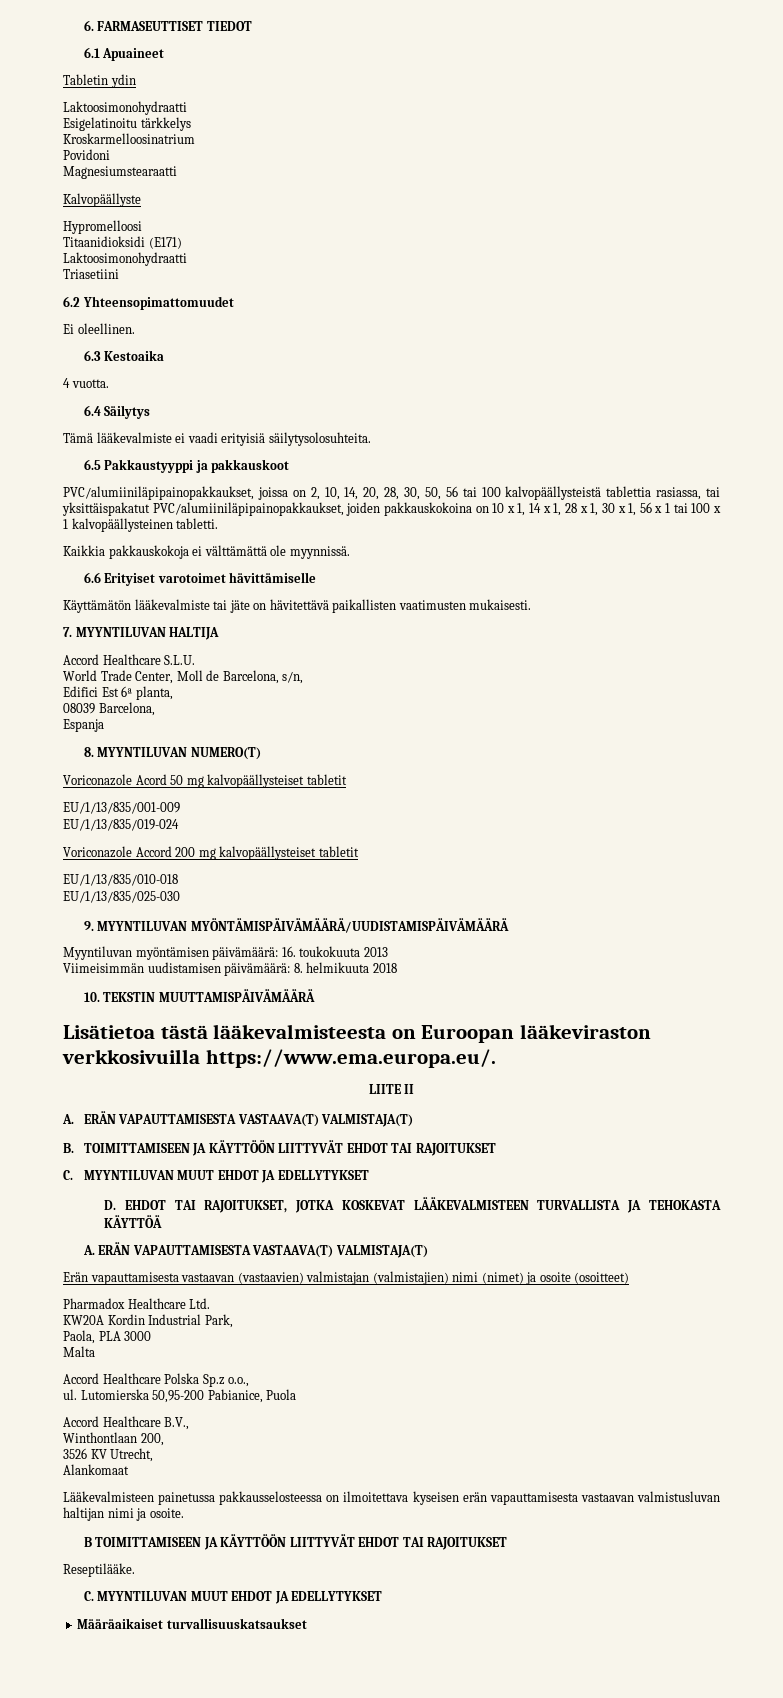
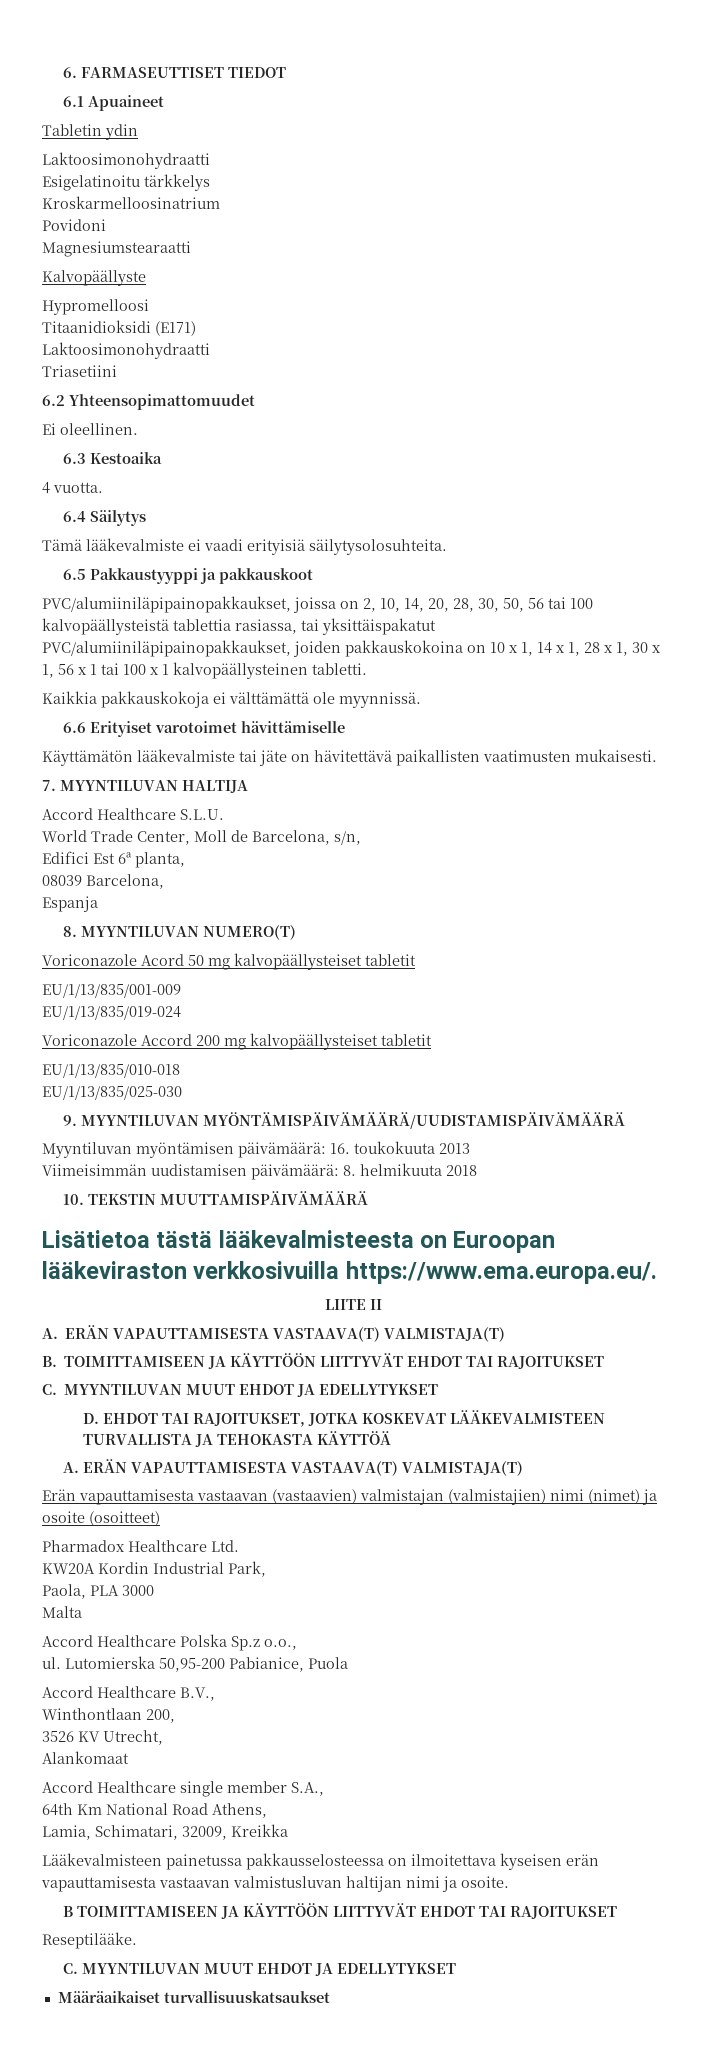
+ Accord Healthcare single member S.A.,
+ 64th Km National Road Athens,
+ Lamia, Schimatari, 32009, Kreikka

